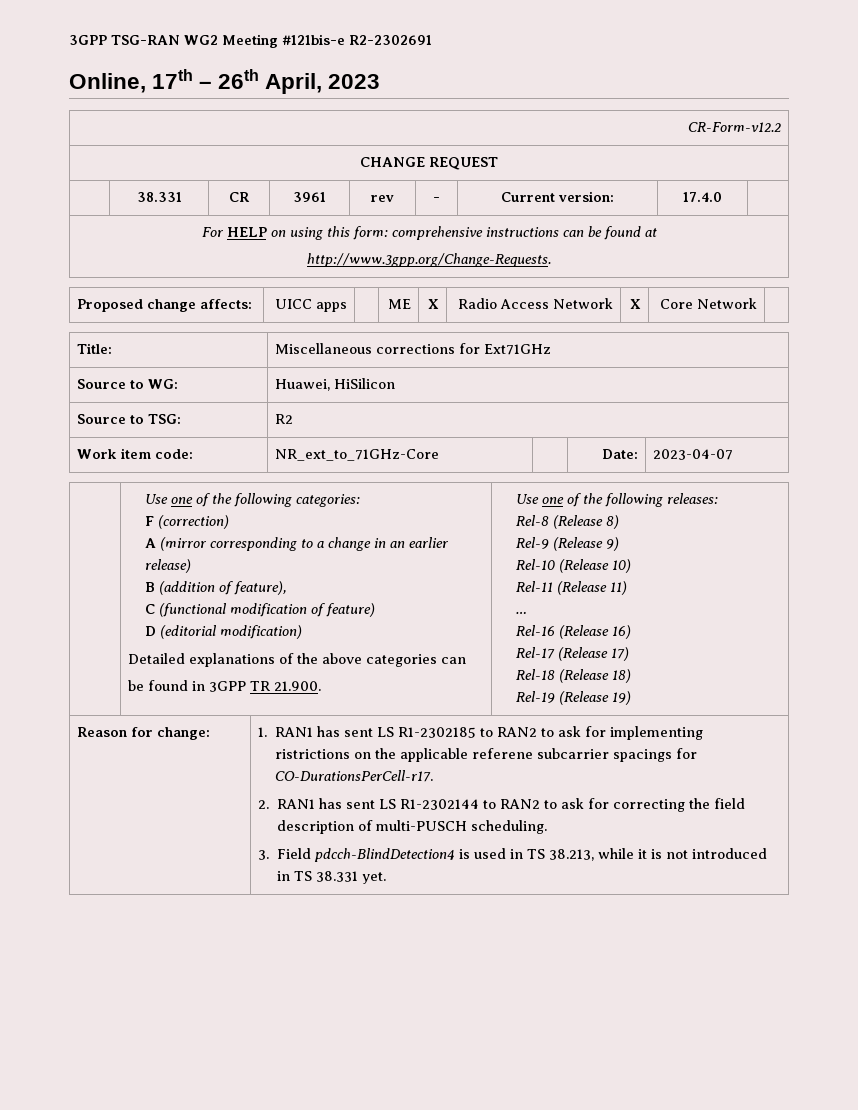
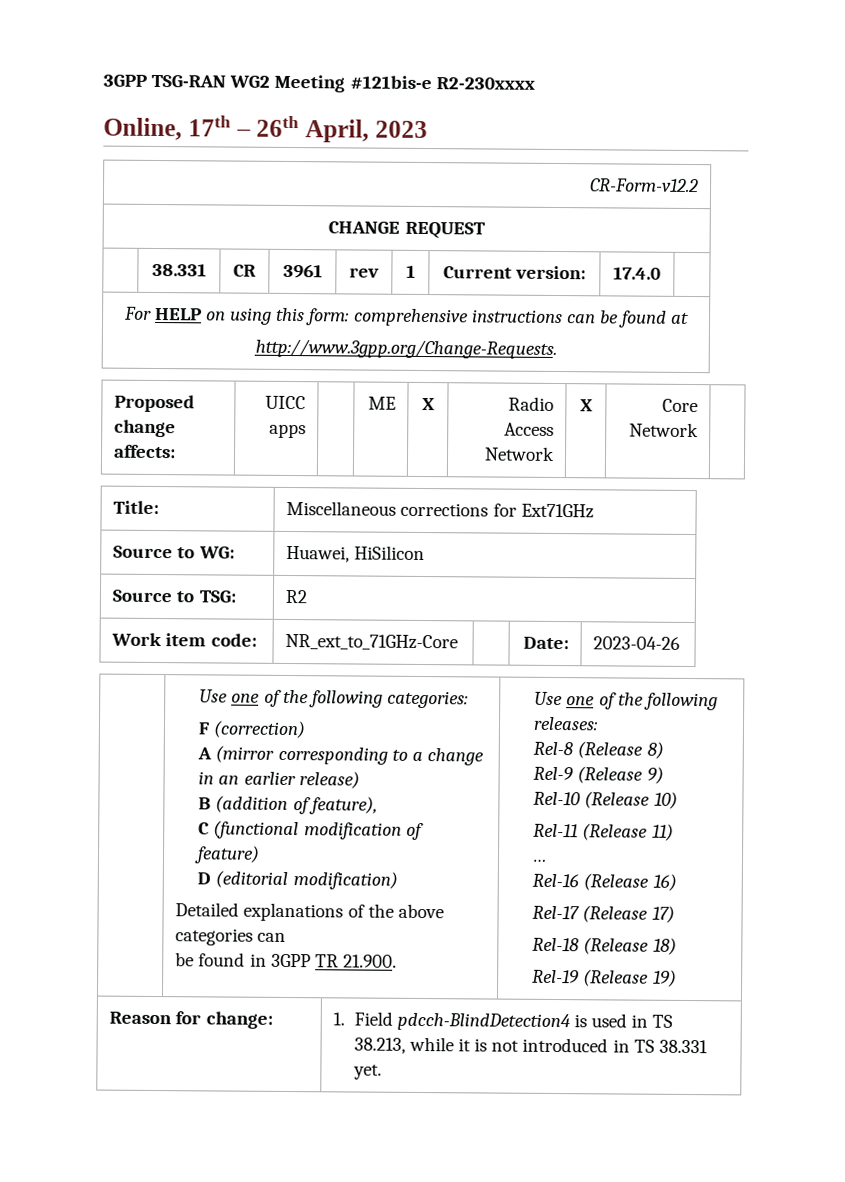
- 3GPP TSG-RAN WG2 Meeting #121bis-e R2-2302691
+ 3GPP TSG-RAN WG2 Meeting #121bis-e R2-230xxxx
- | 38.331 | CR | 3961 | rev | - | Current version: | 17.4.0 |
+ | 38.331 | CR | 3961 | rev | 1 | Current version: | 17.4.0 |
- Work item code: | NR_ext_to_71GHz-Core | | Date: | 2023-04-07
+ Work item code: | NR_ext_to_71GHz-Core | | Date: | 2023-04-26
- 1. RAN1 has sent LS R1-2302185 to RAN2 to ask for implementing ristrictions on the applicable referene subcarrier spacings for CO-DurationsPerCell-r17.
- 2. RAN1 has sent LS R1-2302144 to RAN2 to ask for correcting the field description of multi-PUSCH scheduling.
- 3. Field pdcch-BlindDetection4 is used in TS 38.213, while it is not introduced in TS 38.331 yet.
+ 1. Field pdcch-BlindDetection4 is used in TS 38.213, while it is not introduced in TS 38.331 yet.

